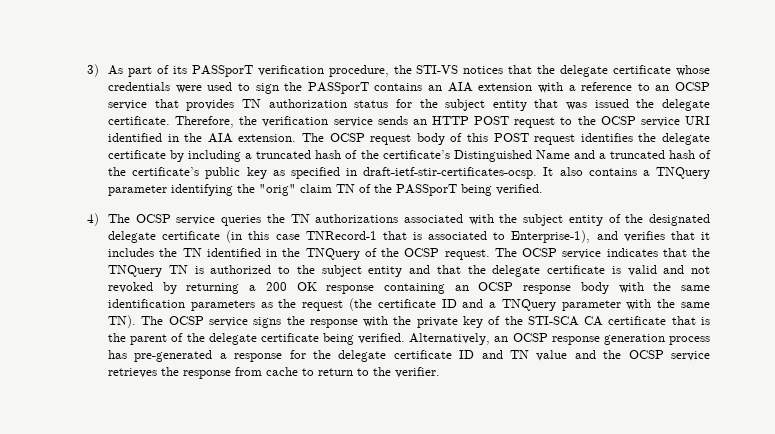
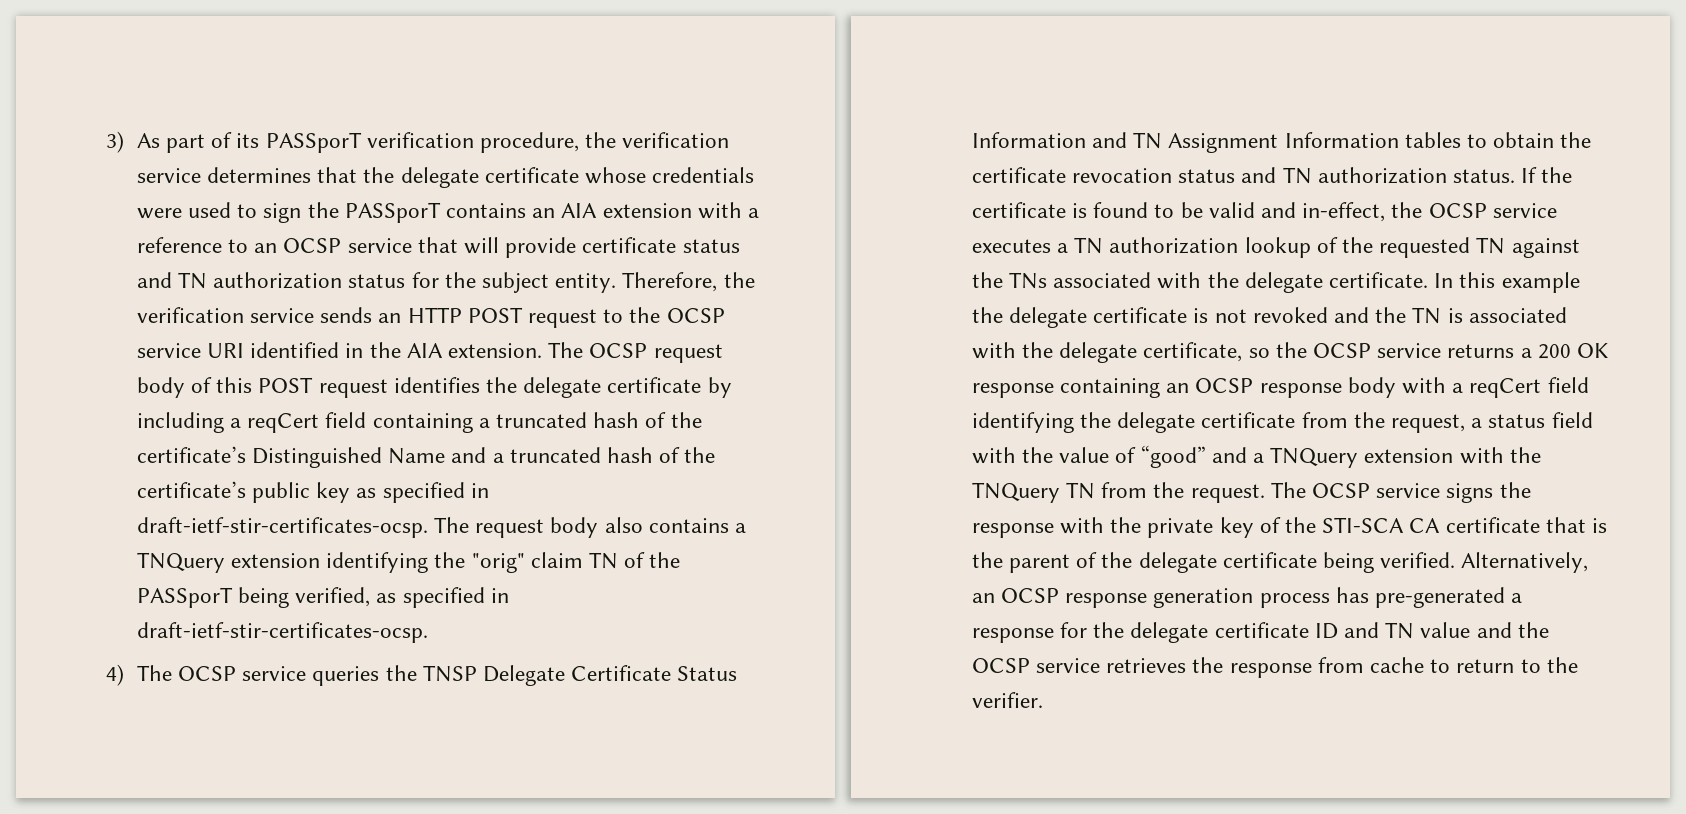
- 3) As part of its PASSporT verification procedure, the STI-VS notices that the delegate certificate whose credentials were used to sign the PASSporT contains an AIA extension with a reference to an OCSP service that provides TN authorization status for the subject entity that was issued the delegate certificate.
+ 3) As part of its PASSporT verification procedure, the verification service determines that the delegate certificate whose credentials were used to sign the PASSporT contains an AIA extension with a reference to an OCSP service that will provide certificate status and TN authorization status for the subject entity.
- The OCSP request body of this POST request identifies the delegate certificate by including a truncated hash of the certificate’s Distinguished Name and a truncated hash of the certificate’s public key as specified in draft-ietf-stir-certificates-ocsp.
+ The OCSP request body of this POST request identifies the delegate certificate by including a reqCert field containing a truncated hash of the certificate’s Distinguished Name and a truncated hash of the certificate’s public key as specified in draft-ietf-stir-certificates-ocsp.
- It also contains a TNQuery parameter identifying the "orig" claim TN of the PASSporT being verified.
+ The request body also contains a TNQuery extension identifying the "orig" claim TN of the PASSporT being verified, as specified in draft-ietf-stir-certificates-ocsp.
- 4) The OCSP service queries the TN authorizations associated with the subject entity of the designated delegate certificate (in this case TNRecord-1 that is associated to Enterprise-1), and verifies that it includes the TN identified in the TNQuery of the OCSP request. The OCSP service indicates that the TNQuery TN is authorized to the subject entity and that the delegate certificate is valid and not revoked by returning a 200 OK response containing an OCSP response body with the same identification parameters as the request (the certificate ID and a TNQuery parameter with the same TN). The OCSP service signs the response with the private key of the STI-SCA CA certificate that is the parent of the delegate certificate being verified.
+ 4) The OCSP service queries the TNSP Delegate Certificate Status Information and TN Assignment Information tables to obtain the certificate revocation status and TN authorization status. If the certificate is found to be valid and in-effect, the OCSP service executes a TN authorization lookup of the requested TN against the TNs associated with the delegate certificate. In this example the delegate certificate is not revoked and the TN is associated with the delegate certificate, so the OCSP service returns a 200 OK response containing an OCSP response body with a reqCert field identifying the delegate certificate from the request, a status field with the value of “good” and a TNQuery extension with the TNQuery TN from the request. The OCSP service signs the response with the private key of the STI-SCA CA certificate that is the parent of the delegate certificate being verified.

